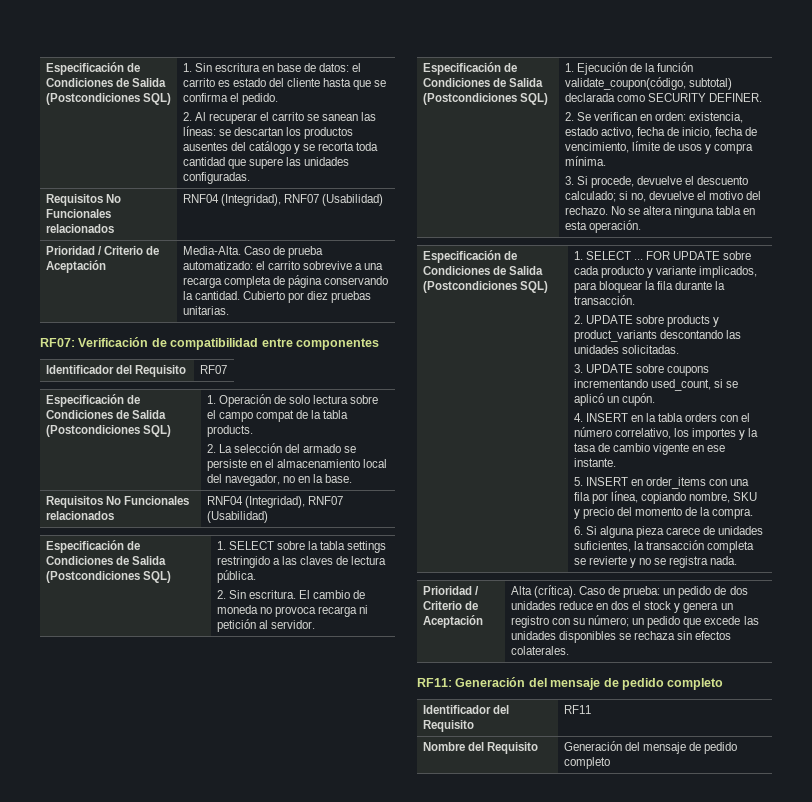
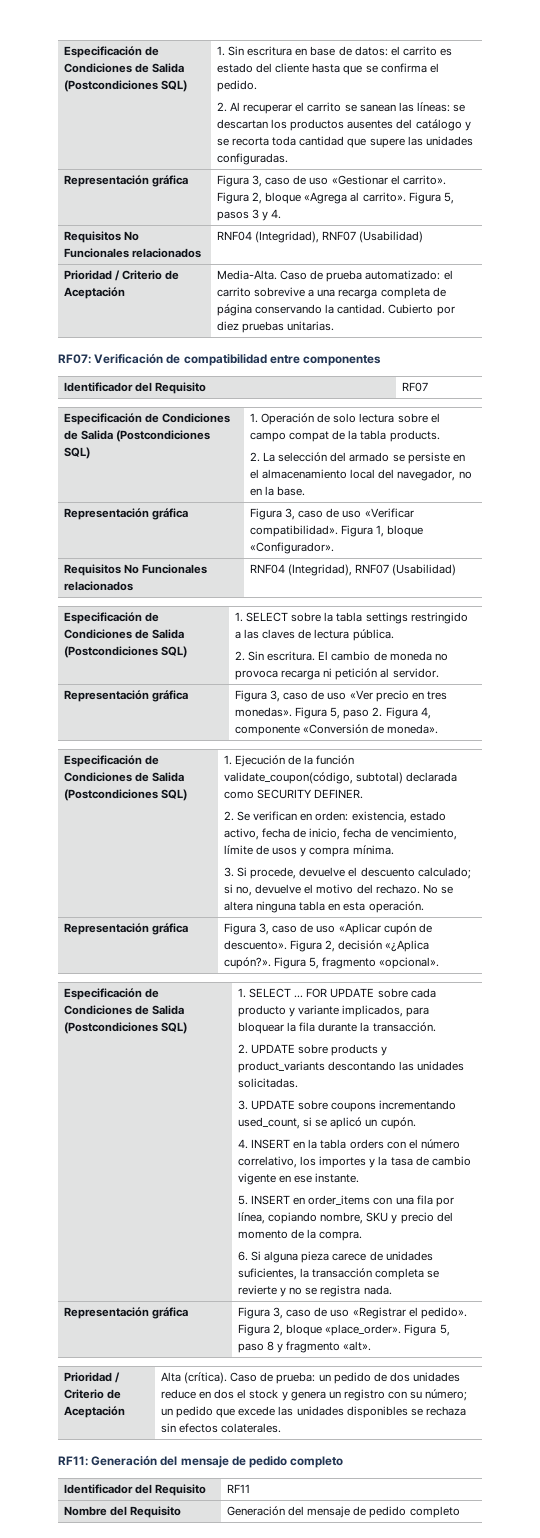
+ Representación gráfica | Figura 3, caso de uso «Gestionar el carrito». Figura 2, bloque «Agrega al carrito». Figura 5, pasos 3 y 4.
+ Representación gráfica | Figura 3, caso de uso «Verificar compatibilidad». Figura 1, bloque «Configurador».
+ Representación gráfica | Figura 3, caso de uso «Ver precio en tres monedas». Figura 5, paso 2. Figura 4, componente «Conversión de moneda».
+ Representación gráfica | Figura 3, caso de uso «Aplicar cupón de descuento». Figura 2, decisión «¿Aplica cupón?». Figura 5, fragmento «opcional».
+ Representación gráfica | Figura 3, caso de uso «Registrar el pedido». Figura 2, bloque «place_order». Figura 5, paso 8 y fragmento «alt».

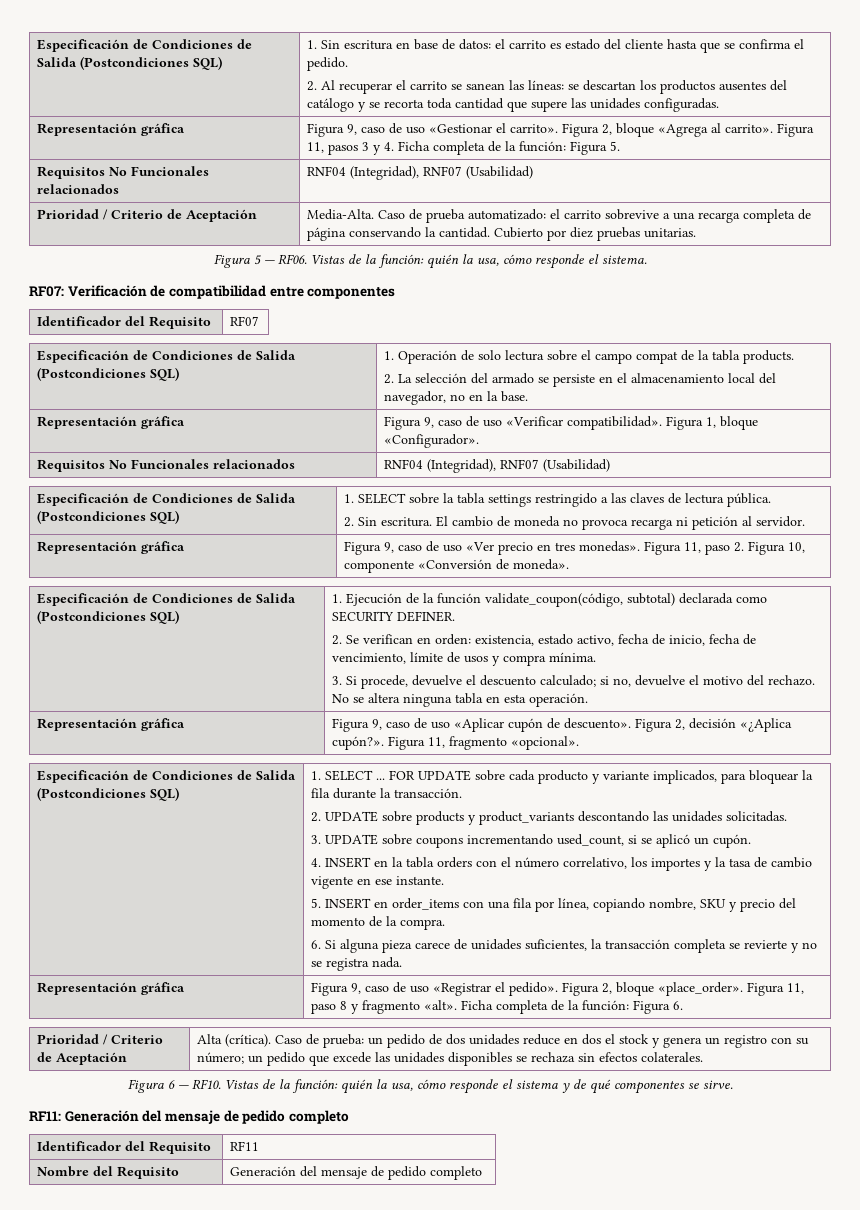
- Representación gráfica | Figura 3, caso de uso «Gestionar el carrito». Figura 2, bloque «Agrega al carrito». Figura 5, pasos 3 y 4.
+ Representación gráfica | Figura 9, caso de uso «Gestionar el carrito». Figura 2, bloque «Agrega al carrito». Figura 11, pasos 3 y 4. Ficha completa de la función: Figura 5.
+ Figura 5 — RF06. Vistas de la función: quién la usa, cómo responde el sistema.
- Representación gráfica | Figura 3, caso de uso «Verificar compatibilidad». Figura 1, bloque «Configurador».
+ Representación gráfica | Figura 9, caso de uso «Verificar compatibilidad». Figura 1, bloque «Configurador».
- Representación gráfica | Figura 3, caso de uso «Ver precio en tres monedas». Figura 5, paso 2. Figura 4, componente «Conversión de moneda».
+ Representación gráfica | Figura 9, caso de uso «Ver precio en tres monedas». Figura 11, paso 2. Figura 10, componente «Conversión de moneda».
- Representación gráfica | Figura 3, caso de uso «Aplicar cupón de descuento». Figura 2, decisión «¿Aplica cupón?». Figura 5, fragmento «opcional».
+ Representación gráfica | Figura 9, caso de uso «Aplicar cupón de descuento». Figura 2, decisión «¿Aplica cupón?». Figura 11, fragmento «opcional».
- Representación gráfica | Figura 3, caso de uso «Registrar el pedido». Figura 2, bloque «place_order». Figura 5, paso 8 y fragmento «alt».
+ Representación gráfica | Figura 9, caso de uso «Registrar el pedido». Figura 2, bloque «place_order». Figura 11, paso 8 y fragmento «alt». Ficha completa de la función: Figura 6.
+ Figura 6 — RF10. Vistas de la función: quién la usa, cómo responde el sistema y de qué componentes se sirve.

